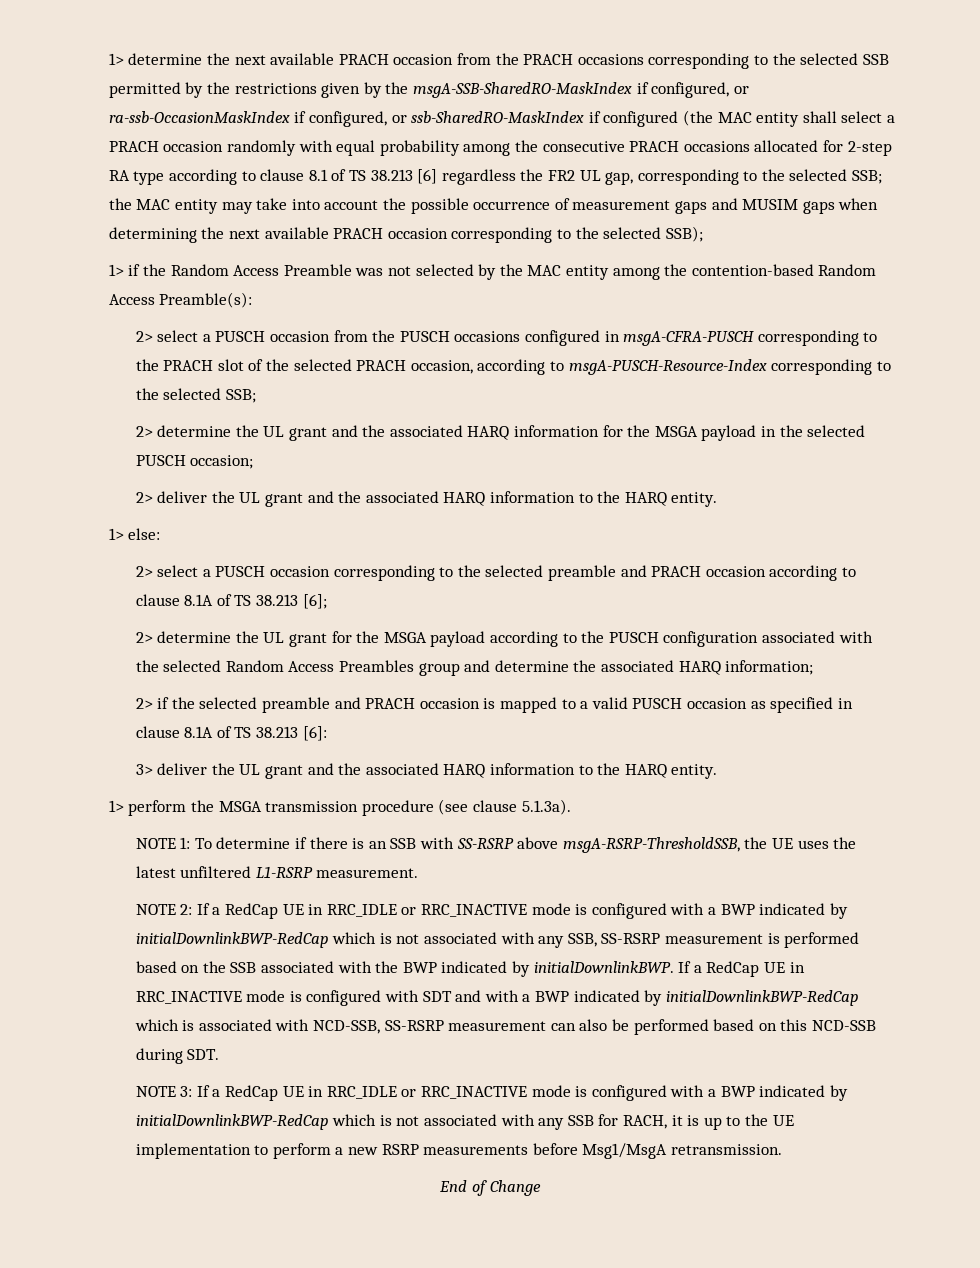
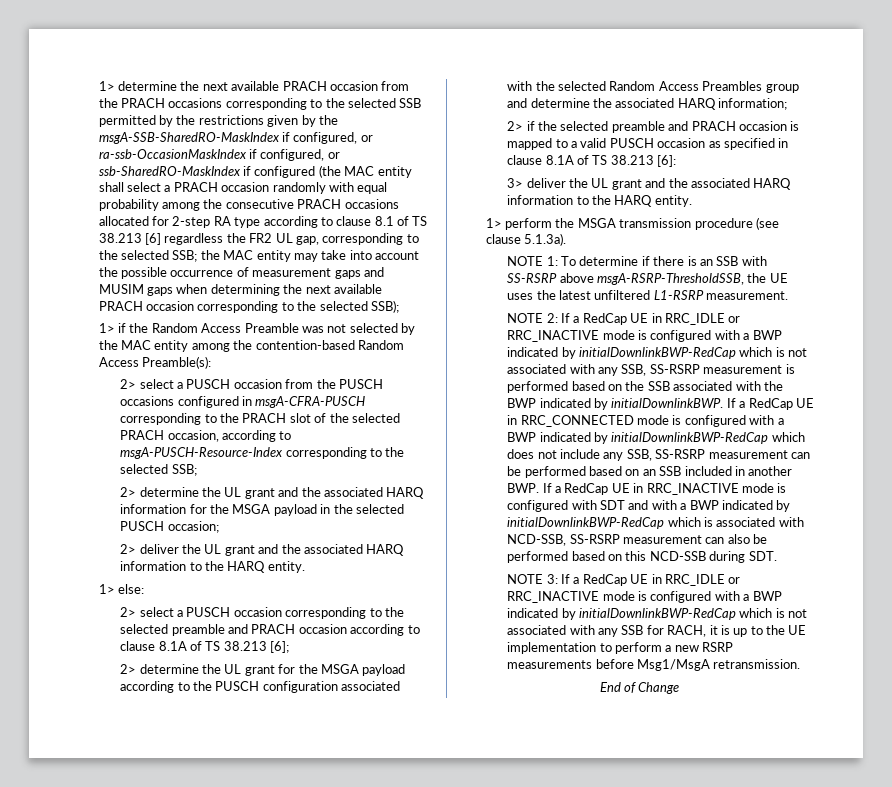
- If a RedCap UE in RRC_INACTIVE mode is configured with SDT and with a BWP indicated by initialDownlinkBWP-RedCap which is associated with NCD-SSB, SS-RSRP measurement can also be performed based on this NCD-SSB during SDT.
+ If a RedCap UE in RRC_CONNECTED mode is configured with a BWP indicated by initialDownlinkBWP-RedCap which does not include any SSB, SS-RSRP measurement can be performed based on an SSB included in another BWP. If a RedCap UE in RRC_INACTIVE mode is configured with SDT and with a BWP indicated by initialDownlinkBWP-RedCap which is associated with NCD-SSB, SS-RSRP measurement can also be performed based on this NCD-SSB during SDT.

